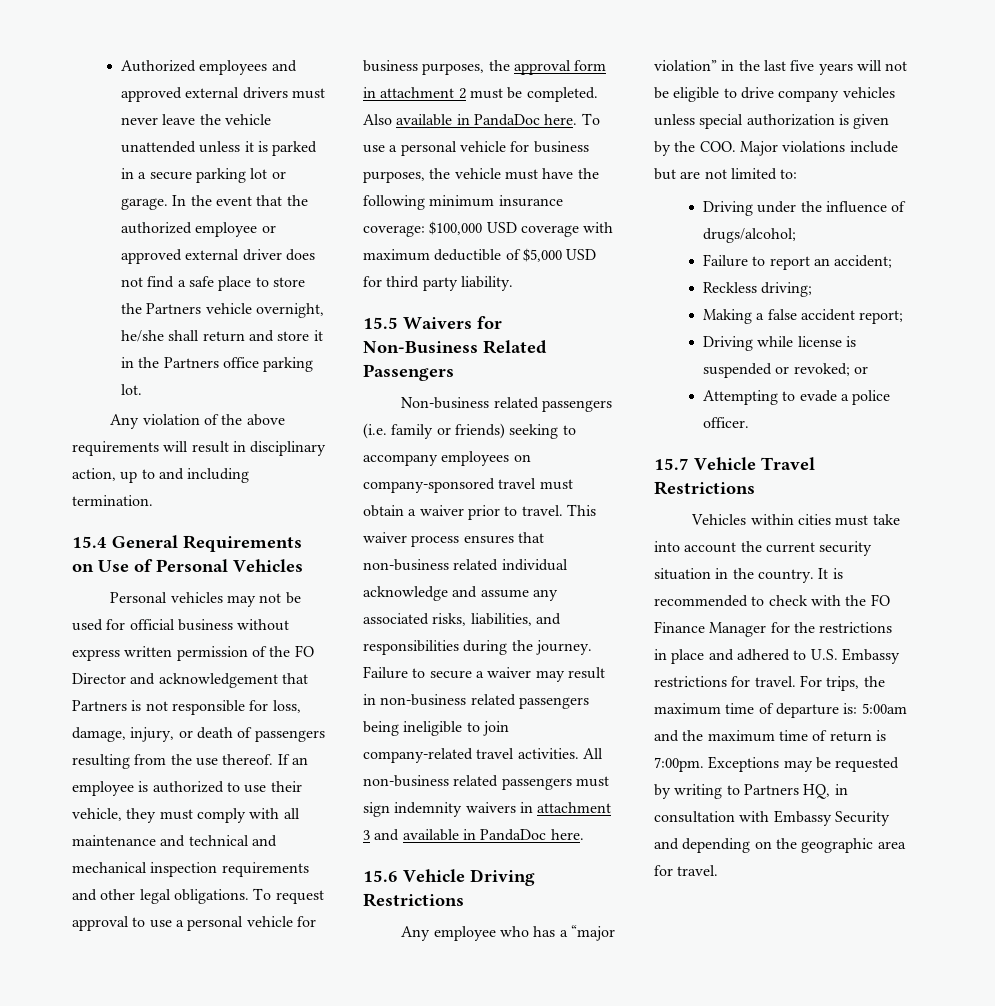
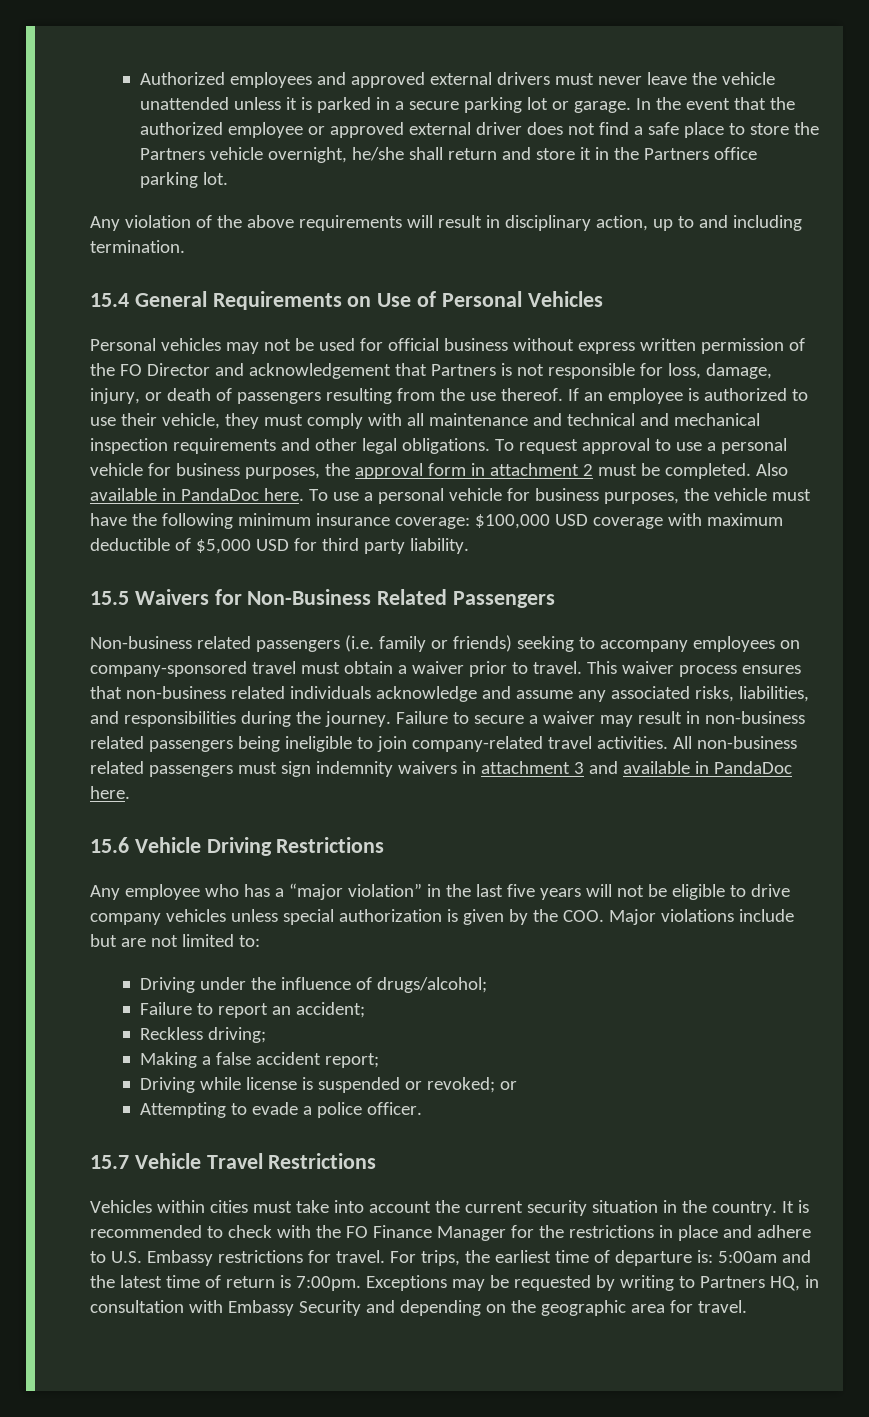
- This waiver process ensures that non-business related individual acknowledge and assume any associated risks, liabilities, and responsibilities during the journey.
+ This waiver process ensures that non-business related individuals acknowledge and assume any associated risks, liabilities, and responsibilities during the journey.
- It is recommended to check with the FO Finance Manager for the restrictions in place and adhered to U.S. Embassy restrictions for travel.
+ It is recommended to check with the FO Finance Manager for the restrictions in place and adhere to U.S. Embassy restrictions for travel.
- For trips, the maximum time of departure is: 5:00am and the maximum time of return is 7:00pm.
+ For trips, the earliest time of departure is: 5:00am and the latest time of return is 7:00pm.

